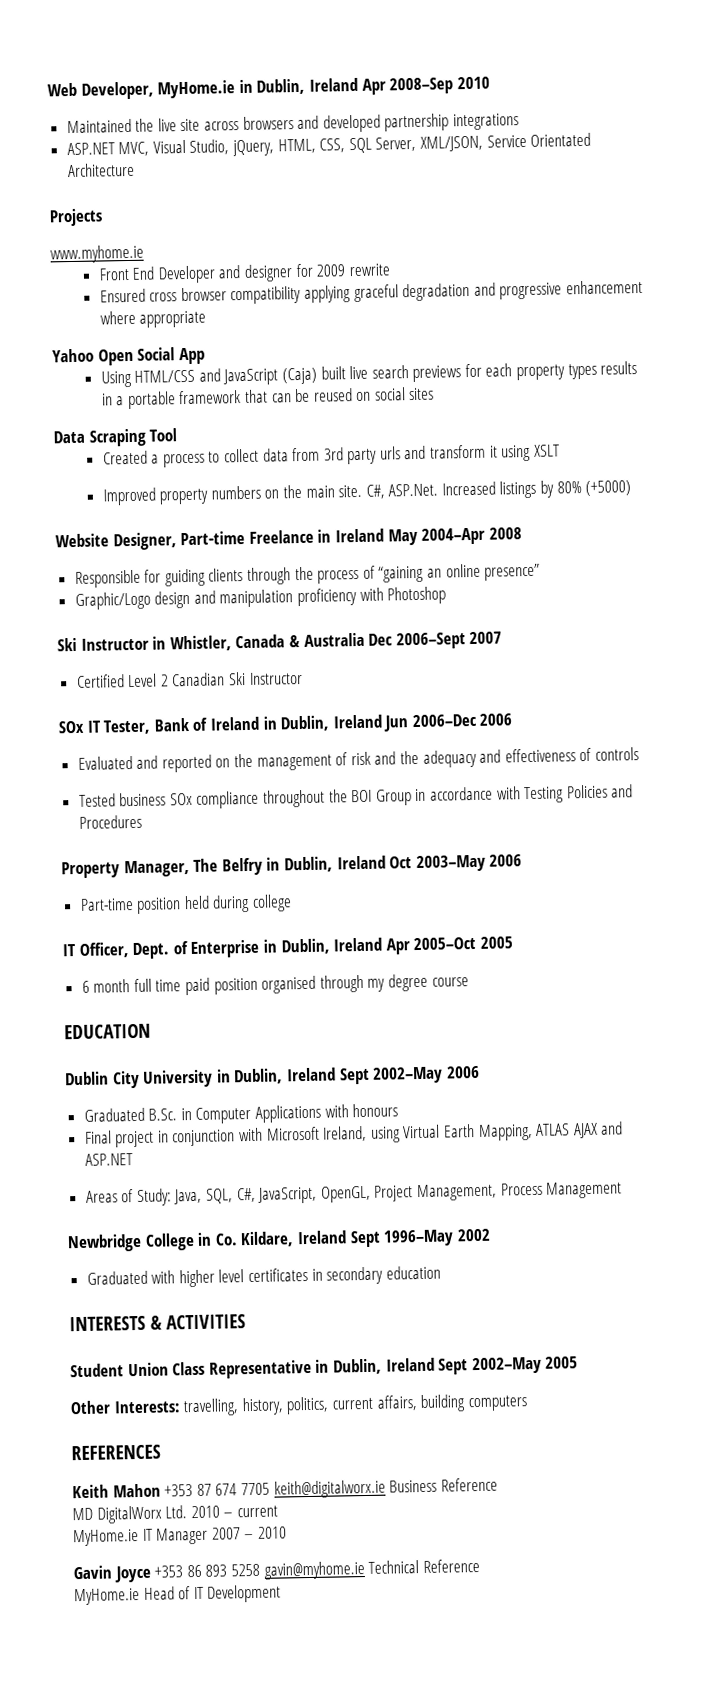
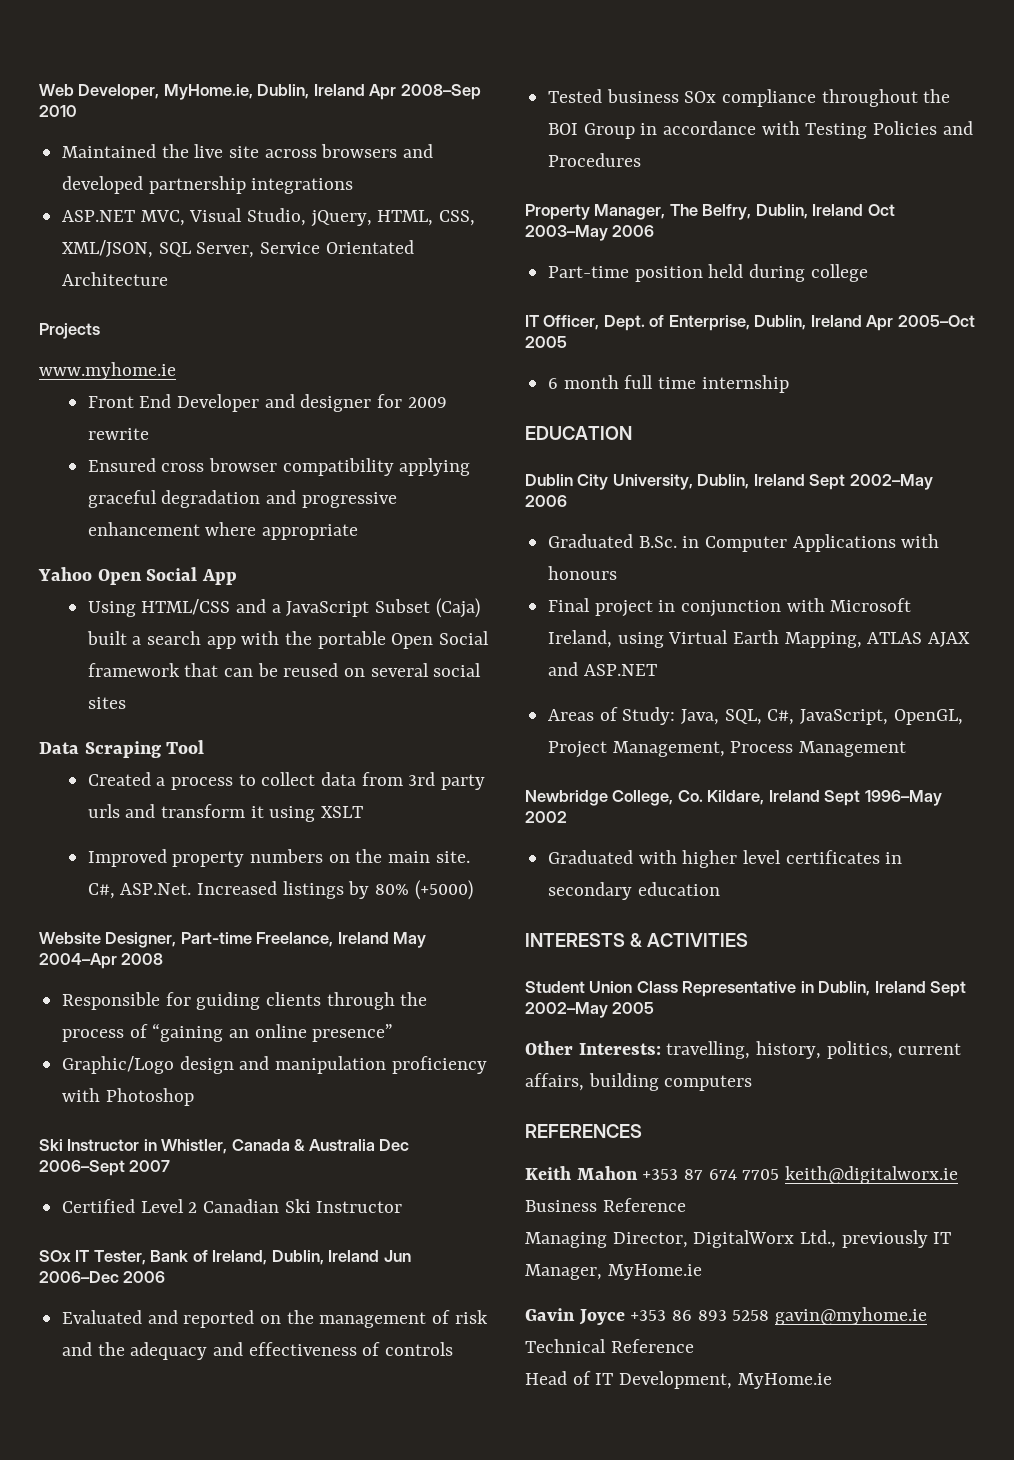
- Web Developer, MyHome.ie in Dublin, Ireland Apr 2008–Sep 2010
+ Web Developer, MyHome.ie, Dublin, Ireland Apr 2008–Sep 2010
- ASP.NET MVC, Visual Studio, jQuery, HTML, CSS, SQL Server, XML/JSON, Service Orientated Architecture
+ ASP.NET MVC, Visual Studio, jQuery, HTML, CSS, XML/JSON, SQL Server, Service Orientated Architecture
- Using HTML/CSS and JavaScript (Caja) built live search previews for each property types results in a portable framework that can be reused on social sites
+ Using HTML/CSS and a JavaScript Subset (Caja) built a search app with the portable Open Social framework that can be reused on several social sites
- Website Designer, Part-time Freelance in Ireland May 2004–Apr 2008
+ Website Designer, Part-time Freelance, Ireland May 2004–Apr 2008
- SOx IT Tester, Bank of Ireland in Dublin, Ireland Jun 2006–Dec 2006
+ SOx IT Tester, Bank of Ireland, Dublin, Ireland Jun 2006–Dec 2006
- Property Manager, The Belfry in Dublin, Ireland Oct 2003–May 2006
+ Property Manager, The Belfry, Dublin, Ireland Oct 2003–May 2006
- IT Officer, Dept. of Enterprise in Dublin, Ireland Apr 2005–Oct 2005
+ IT Officer, Dept. of Enterprise, Dublin, Ireland Apr 2005–Oct 2005
- 6 month full time paid position organised through my degree course
+ 6 month full time internship
- Dublin City University in Dublin, Ireland Sept 2002–May 2006
+ Dublin City University, Dublin, Ireland Sept 2002–May 2006
- Newbridge College in Co. Kildare, Ireland Sept 1996–May 2002
+ Newbridge College, Co. Kildare, Ireland Sept 1996–May 2002
- MD DigitalWorx Ltd. 2010 – current
- MyHome.ie IT Manager 2007 – 2010
+ Managing Director, DigitalWorx Ltd., previously IT Manager, MyHome.ie
- MyHome.ie Head of IT Development
+ Head of IT Development, MyHome.ie

